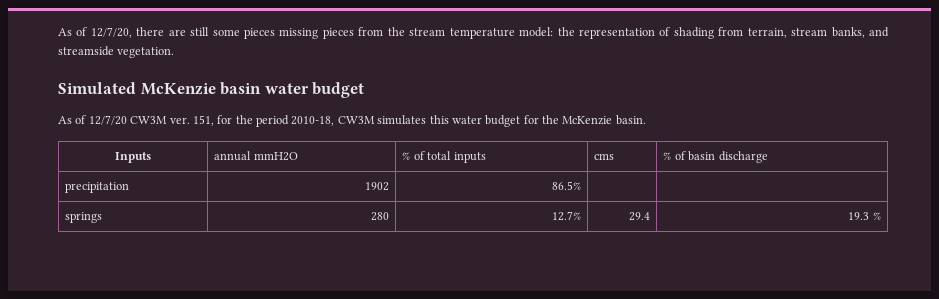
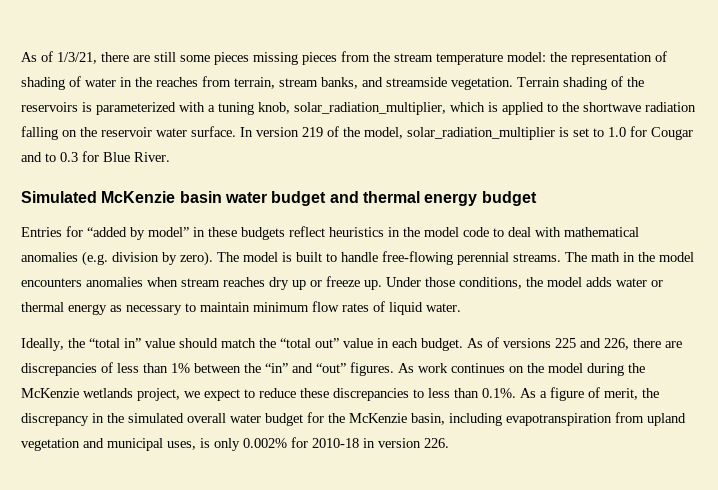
- As of 12/7/20, there are still some pieces missing pieces from the stream temperature model: the representation of shading from terrain, stream banks, and streamside vegetation.
+ As of 1/3/21, there are still some pieces missing pieces from the stream temperature model: the representation of shading of water in the reaches from terrain, stream banks, and streamside vegetation. Terrain shading of the reservoirs is parameterized with a tuning knob, solar_radiation_multiplier, which is applied to the shortwave radiation falling on the reservoir water surface. In version 219 of the model, solar_radiation_multiplier is set to 1.0 for Cougar and to 0.3 for Blue River.
- Simulated McKenzie basin water budget
- As of 12/7/20 CW3M ver. 151, for the period 2010-18, CW3M simulates this water budget for the McKenzie basin.
- Inputs | annual mmH2O | % of total inputs | cms | % of basin discharge
- precipitation | 1902 | 86.5% | |
- springs | 280 | 12.7% | 29.4 | 19.3 %
+ Simulated McKenzie basin water budget and thermal energy budget
+ Entries for “added by model” in these budgets reflect heuristics in the model code to deal with mathematical anomalies (e.g. division by zero). The model is built to handle free-flowing perennial streams. The math in the model encounters anomalies when stream reaches dry up or freeze up. Under those conditions, the model adds water or thermal energy as necessary to maintain minimum flow rates of liquid water.
+ Ideally, the “total in” value should match the “total out” value in each budget. As of versions 225 and 226, there are discrepancies of less than 1% between the “in” and “out” figures. As work continues on the model during the McKenzie wetlands project, we expect to reduce these discrepancies to less than 0.1%. As a figure of merit, the discrepancy in the simulated overall water budget for the McKenzie basin, including evapotranspiration from upland vegetation and municipal uses, is only 0.002% for 2010-18 in version 226.

